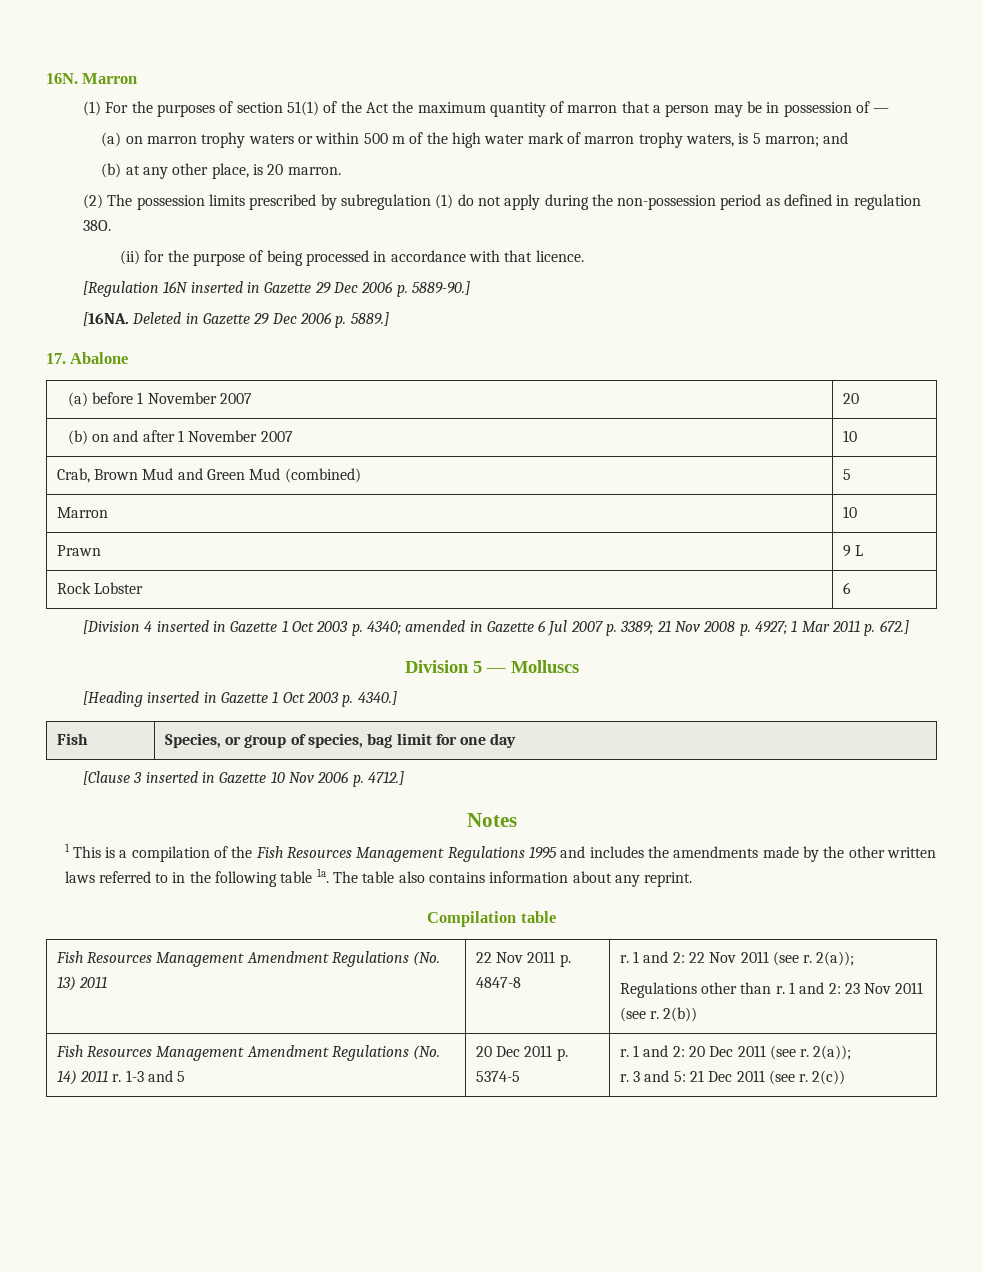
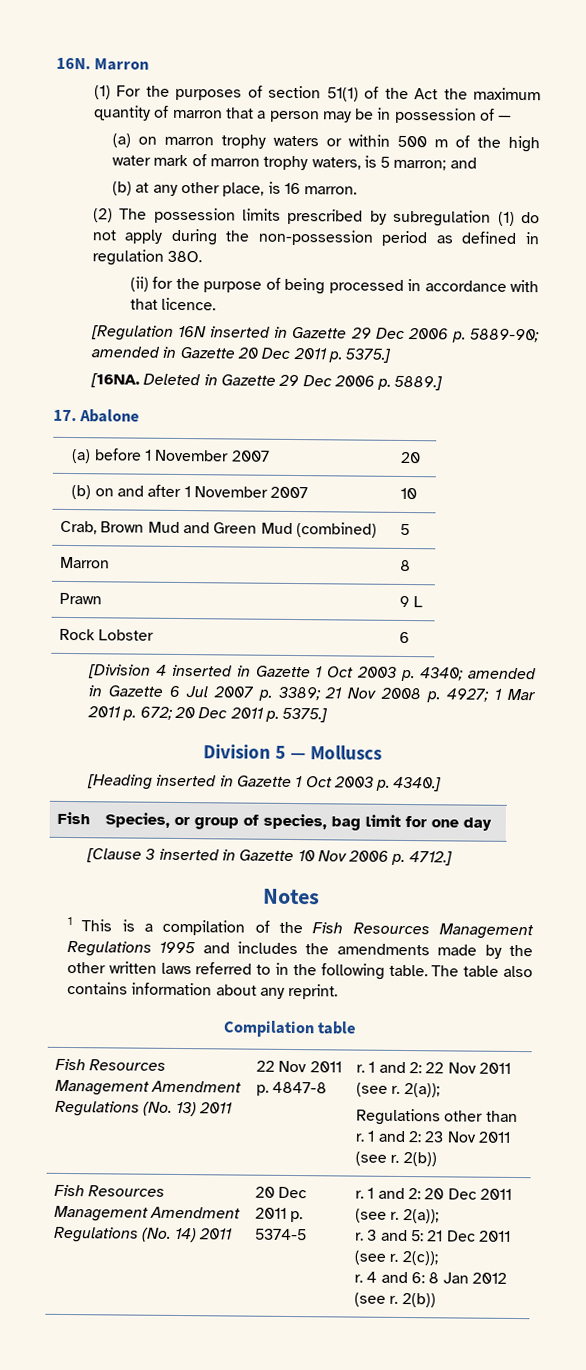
- (b) at any other place, is 20 marron.
+ (b) at any other place, is 16 marron.
- [Regulation 16N inserted in Gazette 29 Dec 2006 p. 5889-90.]
+ [Regulation 16N inserted in Gazette 29 Dec 2006 p. 5889-90; amended in Gazette 20 Dec 2011 p. 5375.]
- Marron | 10
+ Marron | 8
- [Division 4 inserted in Gazette 1 Oct 2003 p. 4340; amended in Gazette 6 Jul 2007 p. 3389; 21 Nov 2008 p. 4927; 1 Mar 2011 p. 672.]
+ [Division 4 inserted in Gazette 1 Oct 2003 p. 4340; amended in Gazette 6 Jul 2007 p. 3389; 21 Nov 2008 p. 4927; 1 Mar 2011 p. 672; 20 Dec 2011 p. 5375.]
- 1 This is a compilation of the Fish Resources Management Regulations 1995 and includes the amendments made by the other written laws referred to in the following table 1a.
+ 1 This is a compilation of the Fish Resources Management Regulations 1995 and includes the amendments made by the other written laws referred to in the following table.
- Fish Resources Management Amendment Regulations (No. 14) 2011 r. 1-3 and 5
+ Fish Resources Management Amendment Regulations (No. 14) 2011
- 2(c))
+ 2(c));
+ r. 4 and 6: 8 Jan 2012 (see r. 2(b))

